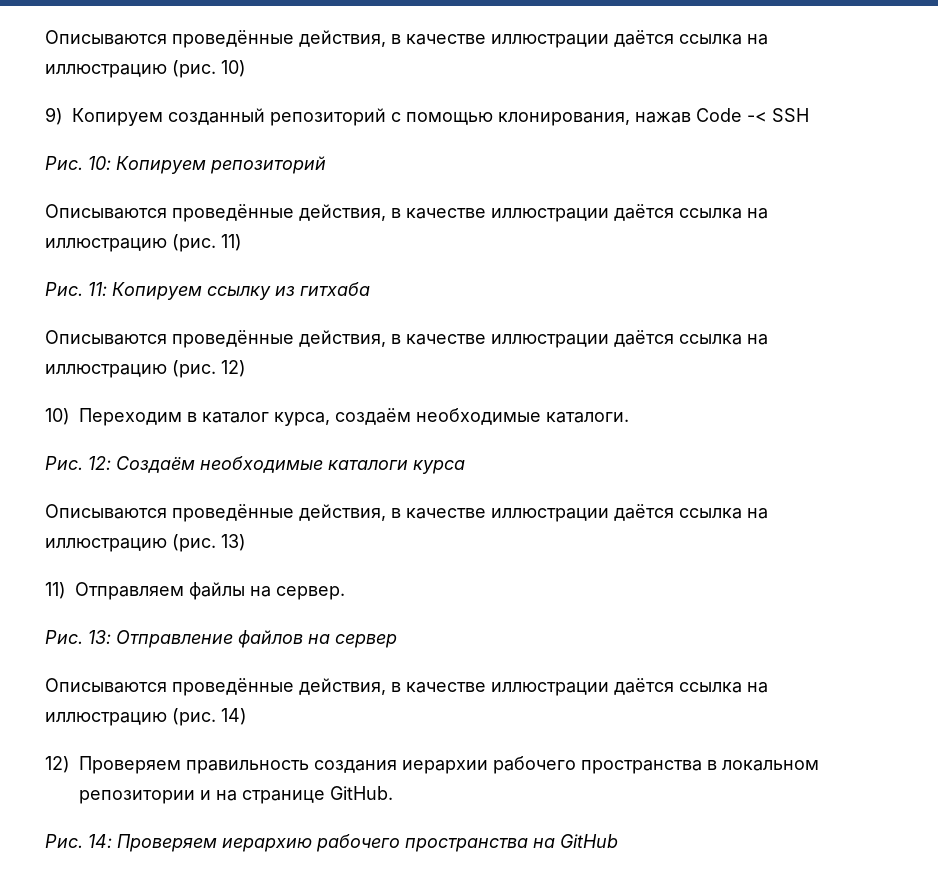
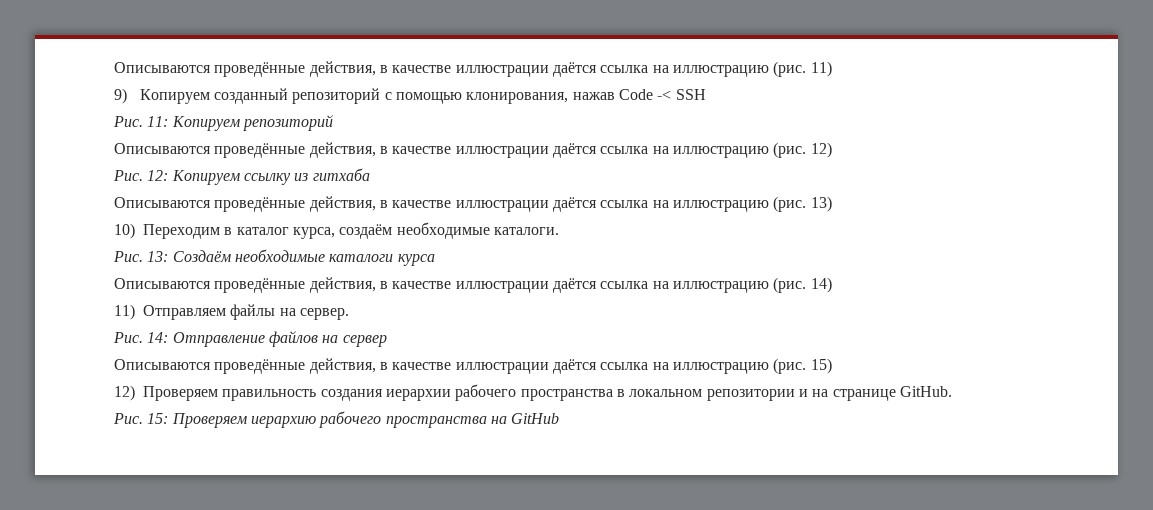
- Описываются проведённые действия, в качестве иллюстрации даётся ссылка на иллюстрацию (рис. 10)
+ Описываются проведённые действия, в качестве иллюстрации даётся ссылка на иллюстрацию (рис. 11)
- Рис. 10: Копируем репозиторий
+ Рис. 11: Копируем репозиторий
- Описываются проведённые действия, в качестве иллюстрации даётся ссылка на иллюстрацию (рис. 11)
- Рис. 11: Копируем ссылку из гитхаба
+ Описываются проведённые действия, в качестве иллюстрации даётся ссылка на иллюстрацию (рис. 12)
+ Рис. 12: Копируем ссылку из гитхаба
- Описываются проведённые действия, в качестве иллюстрации даётся ссылка на иллюстрацию (рис. 12)
+ Описываются проведённые действия, в качестве иллюстрации даётся ссылка на иллюстрацию (рис. 13)
- Рис. 12: Создаём необходимые каталоги курса
+ Рис. 13: Создаём необходимые каталоги курса
- 13)
+ 14)
- Рис. 13: Отправление файлов на сервер
+ Рис. 14: Отправление файлов на сервер
- 14)
+ 15)
- Рис. 14: Проверяем иерархию рабочего пространства на GitHub
+ Рис. 15: Проверяем иерархию рабочего пространства на GitHub

